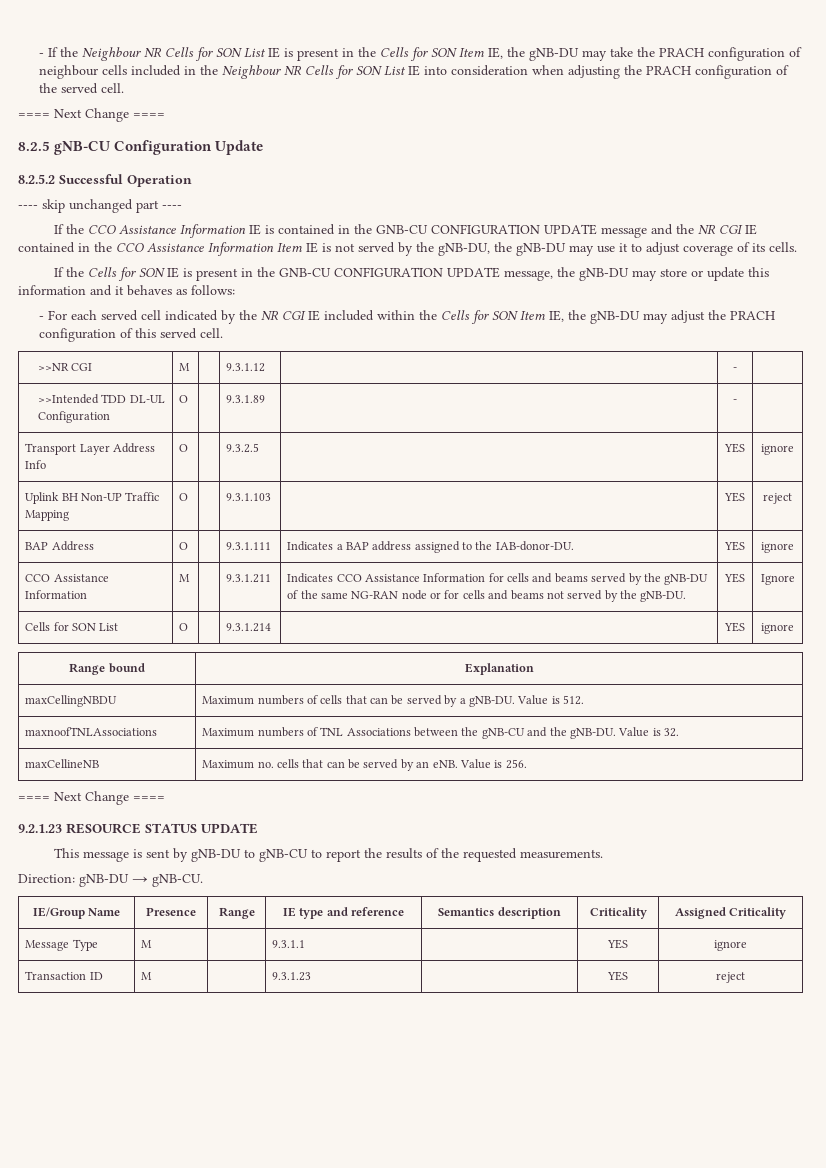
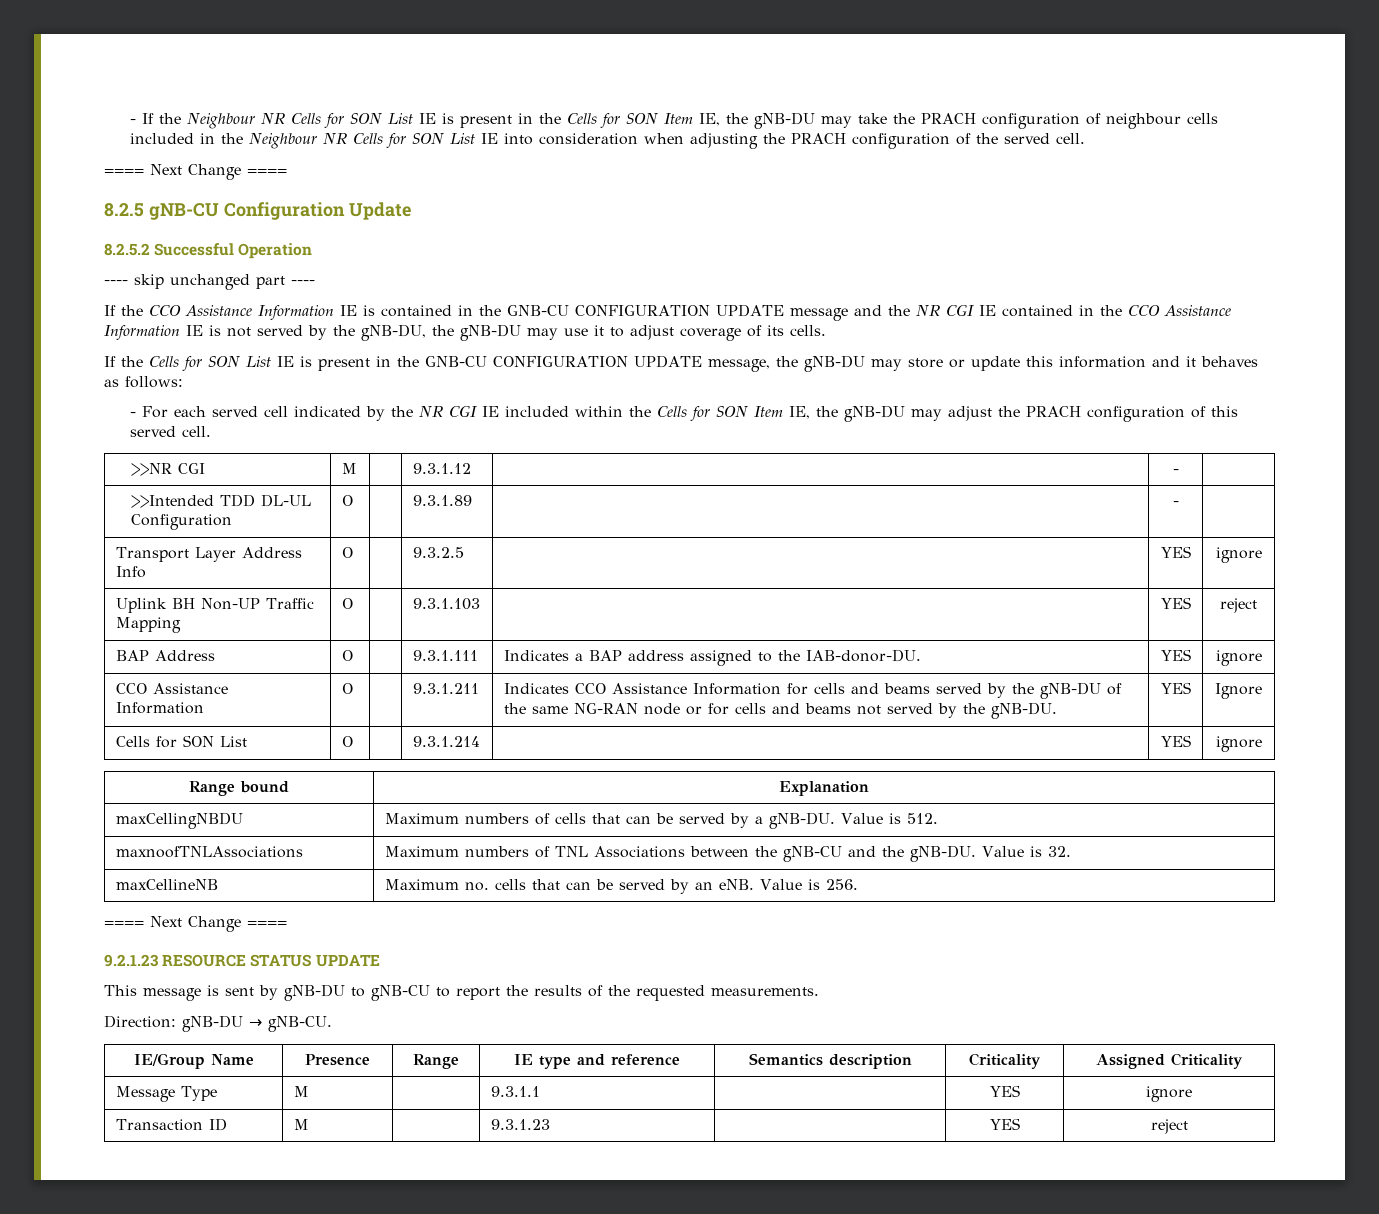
- If the CCO Assistance Information IE is contained in the GNB-CU CONFIGURATION UPDATE message and the NR CGI IE contained in the CCO Assistance Information Item IE is not served by the gNB-DU, the gNB-DU may use it to adjust coverage of its cells.
+ If the CCO Assistance Information IE is contained in the GNB-CU CONFIGURATION UPDATE message and the NR CGI IE contained in the CCO Assistance Information IE is not served by the gNB-DU, the gNB-DU may use it to adjust coverage of its cells.
- If the Cells for SON IE is present in the GNB-CU CONFIGURATION UPDATE message, the gNB-DU may store or update this information and it behaves as follows:
+ If the Cells for SON List IE is present in the GNB-CU CONFIGURATION UPDATE message, the gNB-DU may store or update this information and it behaves as follows:
- CCO Assistance Information | M | | 9.3.1.211 | Indicates CCO Assistance Information for cells and beams served by the gNB-DU of the same NG-RAN node or for cells and beams not served by the gNB-DU. | YES | Ignore
+ CCO Assistance Information | O | | 9.3.1.211 | Indicates CCO Assistance Information for cells and beams served by the gNB-DU of the same NG-RAN node or for cells and beams not served by the gNB-DU. | YES | Ignore

